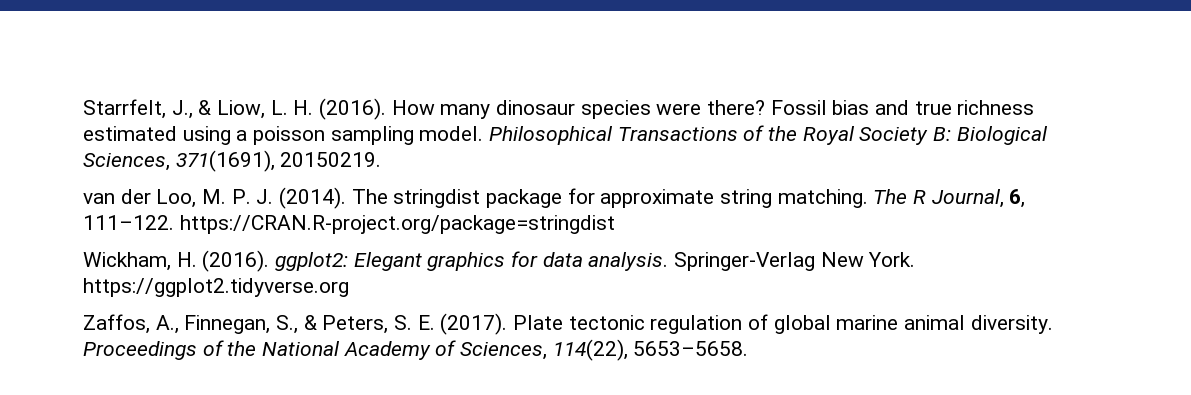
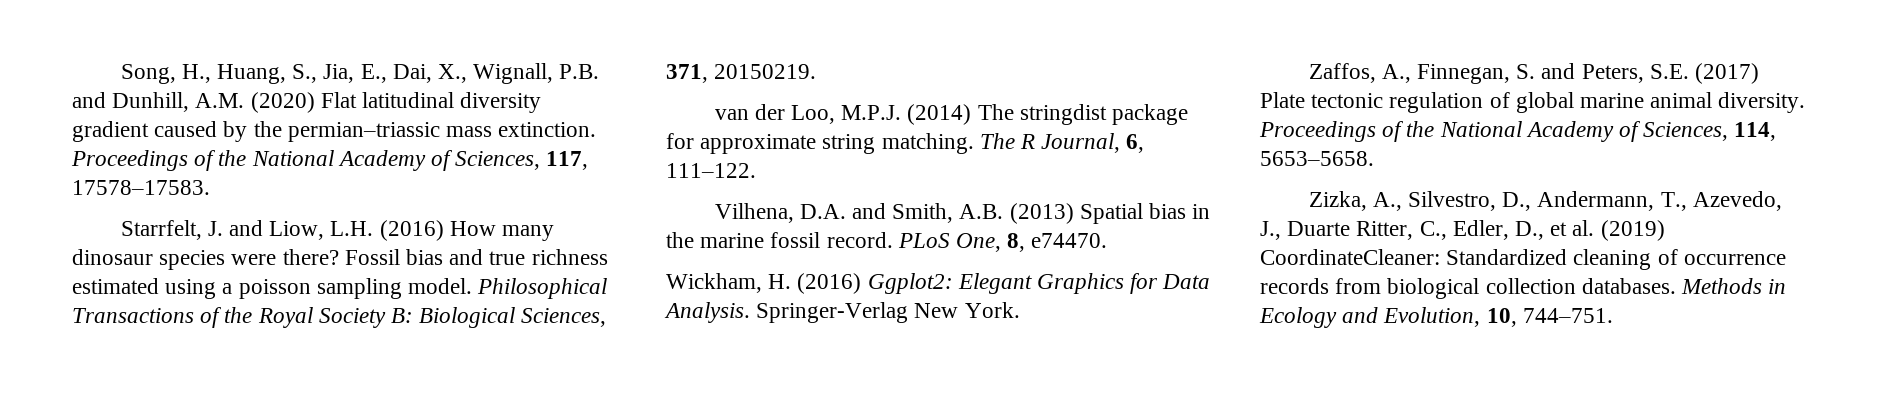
- Starrfelt, J., & Liow, L. H. (2016). How many dinosaur species were there?
+ Song, H., Huang, S., Jia, E., Dai, X., Wignall, P.B. and Dunhill, A.M. (2020) Flat latitudinal diversity gradient caused by the permian–triassic mass extinction. Proceedings of the National Academy of Sciences, 117, 17578–17583.
+ Starrfelt, J. and Liow, L.H. (2016) How many dinosaur species were there?
- Philosophical Transactions of the Royal Society B: Biological Sciences, 371(1691), 20150219.
+ Philosophical Transactions of the Royal Society B: Biological Sciences, 371, 20150219.
- van der Loo, M. P. J. (2014). The stringdist package for approximate string matching.
+ van der Loo, M.P.J. (2014) The stringdist package for approximate string matching.
- The R Journal, 6, 111–122. https://CRAN.R-project.org/package=stringdist
- Wickham, H. (2016). ggplot2: Elegant graphics for data analysis.
+ The R Journal, 6, 111–122.
+ Vilhena, D.A. and Smith, A.B. (2013) Spatial bias in the marine fossil record. PLoS One, 8, e74470.
+ Wickham, H. (2016) Ggplot2: Elegant Graphics for Data Analysis.
- Springer-Verlag New York. https://ggplot2.tidyverse.org
+ Springer-Verlag New York.
- Zaffos, A., Finnegan, S., & Peters, S. E. (2017). Plate tectonic regulation of global marine animal diversity.
+ Zaffos, A., Finnegan, S. and Peters, S.E. (2017) Plate tectonic regulation of global marine animal diversity.
- Proceedings of the National Academy of Sciences, 114(22), 5653–5658.
+ Proceedings of the National Academy of Sciences, 114, 5653–5658.
+ Zizka, A., Silvestro, D., Andermann, T., Azevedo, J., Duarte Ritter, C., Edler, D., et al. (2019) CoordinateCleaner: Standardized cleaning of occurrence records from biological collection databases. Methods in Ecology and Evolution, 10, 744–751.

